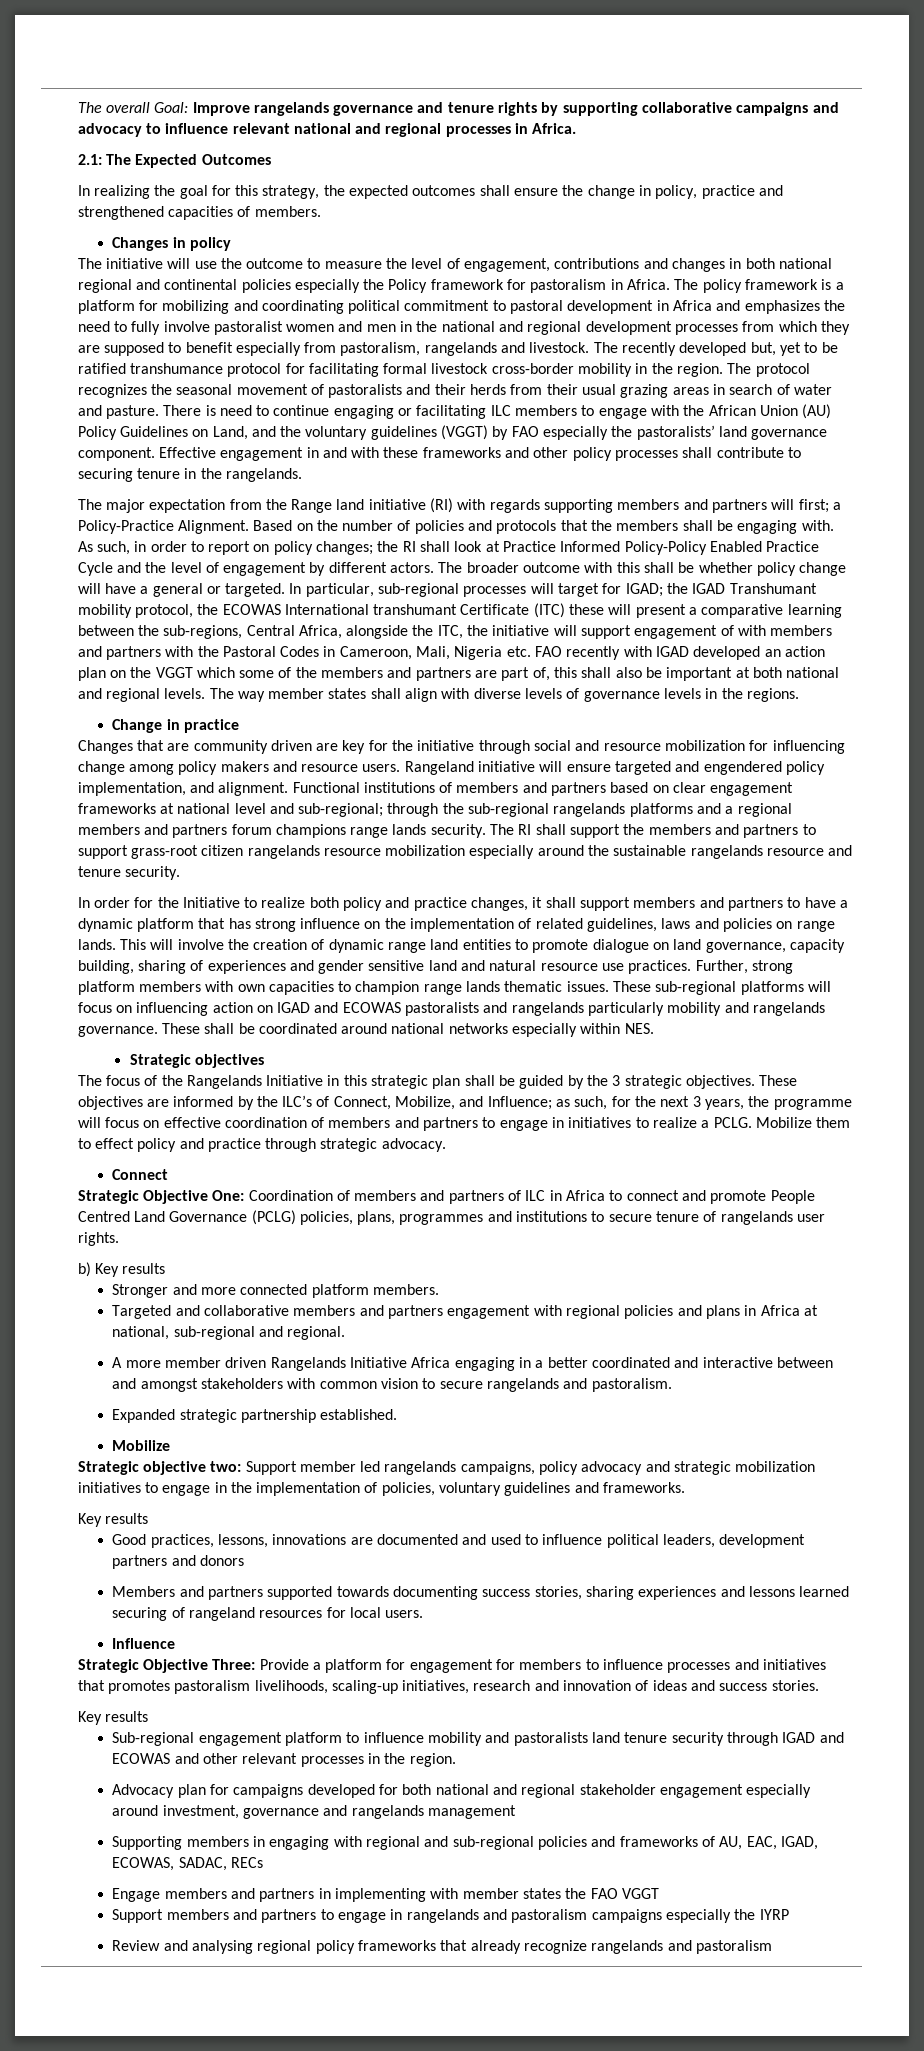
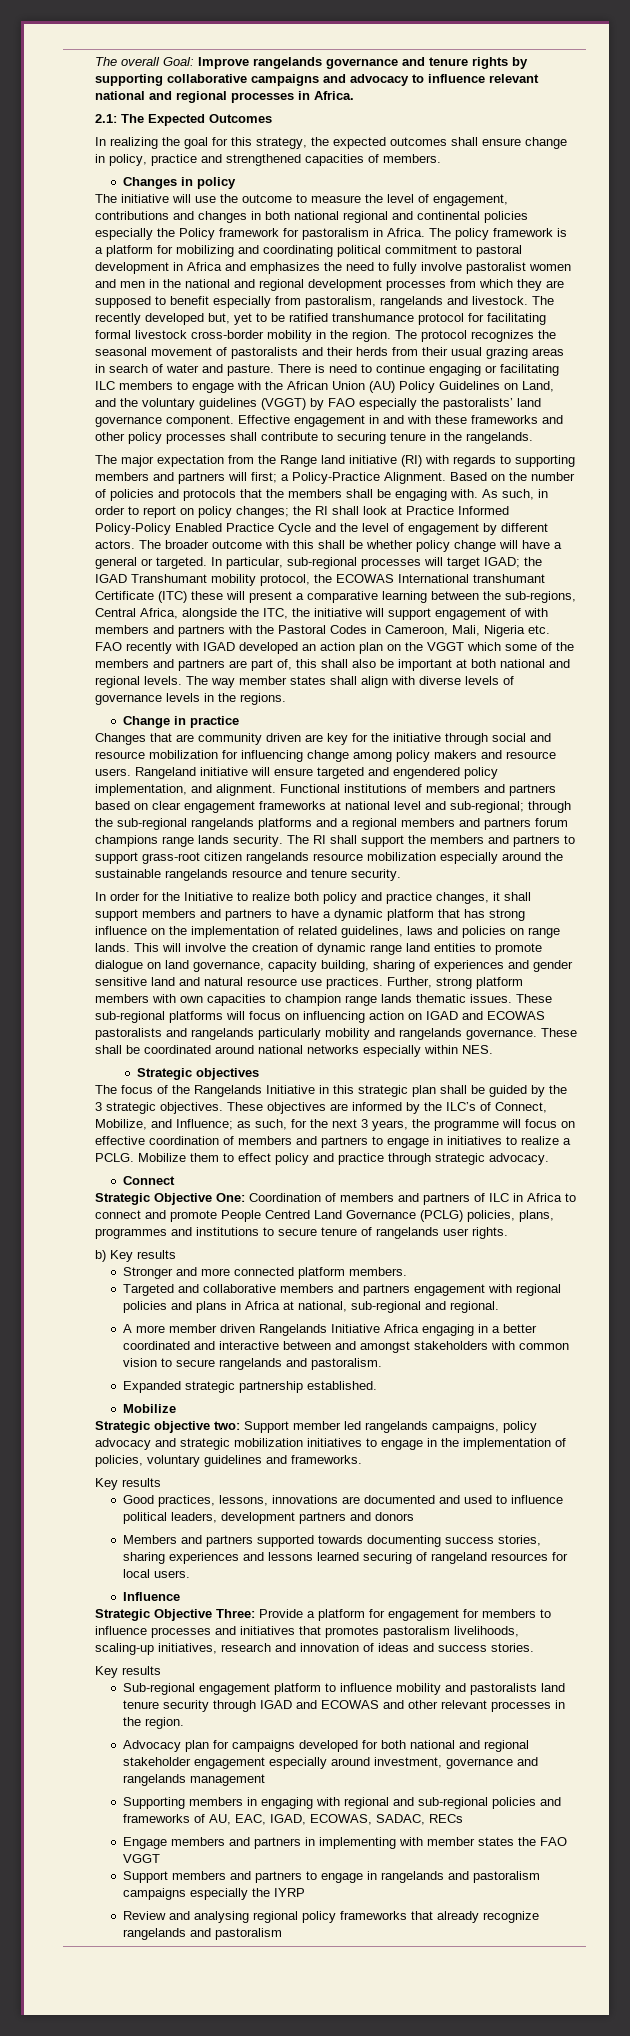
- In realizing the goal for this strategy, the expected outcomes shall ensure the change in policy, practice and strengthened capacities of members.
+ In realizing the goal for this strategy, the expected outcomes shall ensure change in policy, practice and strengthened capacities of members.
- The major expectation from the Range land initiative (RI) with regards supporting members and partners will first; a Policy-Practice Alignment.
+ The major expectation from the Range land initiative (RI) with regards to supporting members and partners will first; a Policy-Practice Alignment.
- In particular, sub-regional processes will target for IGAD;
+ In particular, sub-regional processes will target IGAD;

